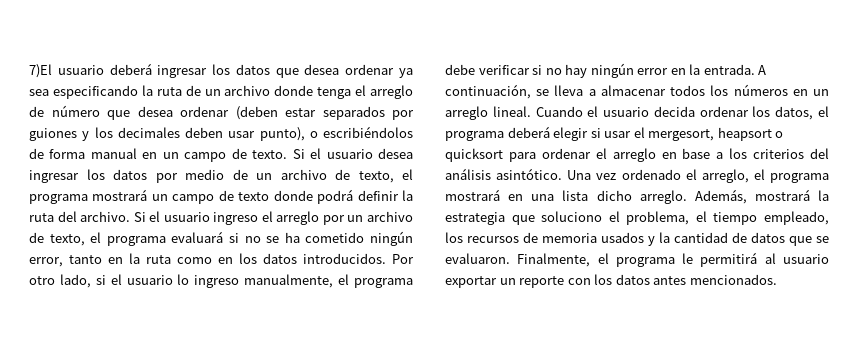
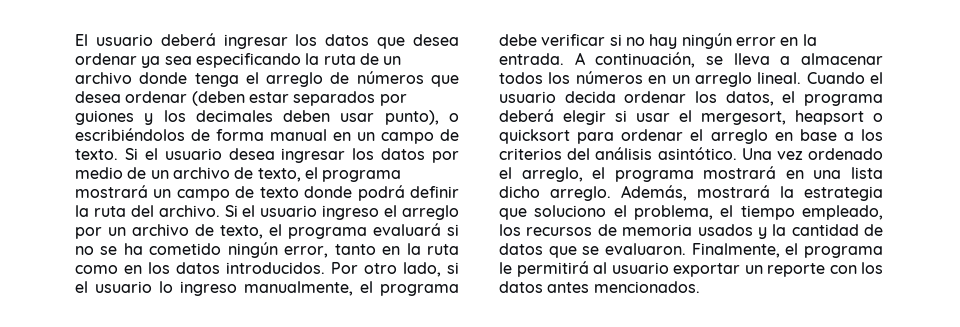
- 7)El usuario deberá ingresar los datos que desea ordenar ya sea especificando la ruta de un archivo donde tenga el arreglo de número que desea ordenar (deben estar separados por guiones y los decimales deben usar punto), o escribiéndolos de forma manual en un campo de texto.
+ El usuario deberá ingresar los datos que desea ordenar ya sea especificando la ruta de un archivo donde tenga el arreglo de números que desea ordenar (deben estar separados por guiones y los decimales deben usar punto), o escribiéndolos de forma manual en un campo de texto.

